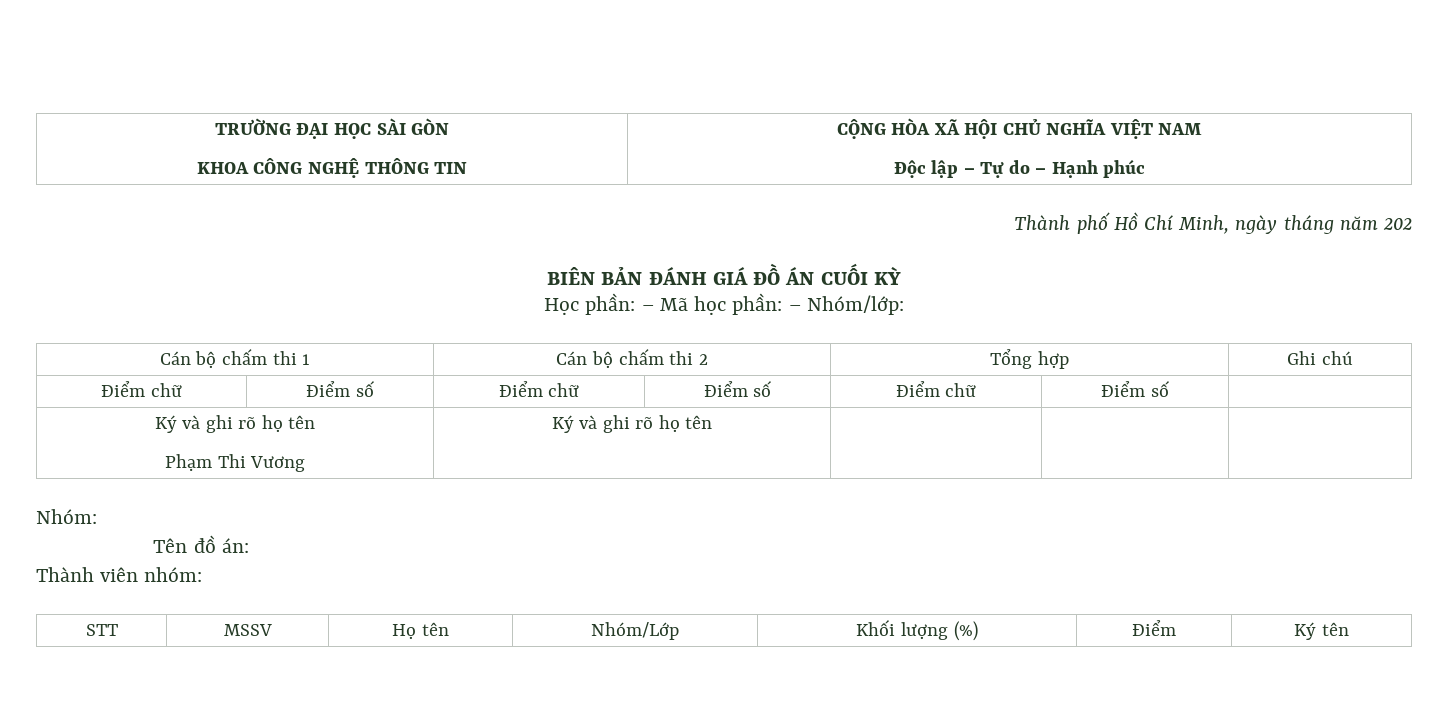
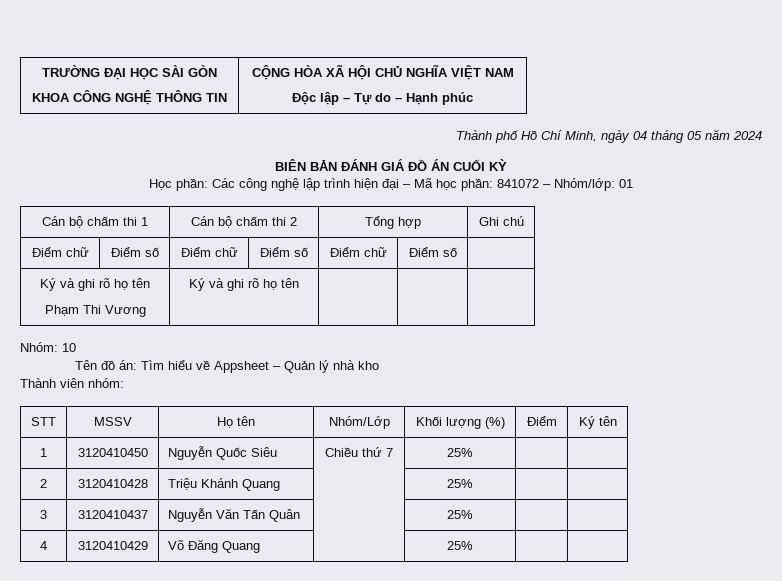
- Thành phố Hồ Chí Minh, ngày tháng năm 202
+ Thành phố Hồ Chí Minh, ngày 04 tháng 05 năm 2024
- Học phần: – Mã học phần: – Nhóm/lớp:
+ Học phần: Các công nghệ lập trình hiện đại – Mã học phần: 841072 – Nhóm/lớp: 01
- Nhóm:
+ Nhóm: 10
- Tên đồ án:
+ Tên đồ án: Tìm hiểu về Appsheet – Quản lý nhà kho
+ 1 | 3120410450 | Nguyễn Quốc Siêu | Chiều thứ 7 | 25% | |
+ 2 | 3120410428 | Triệu Khánh Quang | | 25% | |
+ 3 | 3120410437 | Nguyễn Văn Tấn Quân | | 25% | |
+ 4 | 3120410429 | Võ Đăng Quang | | 25% | |

